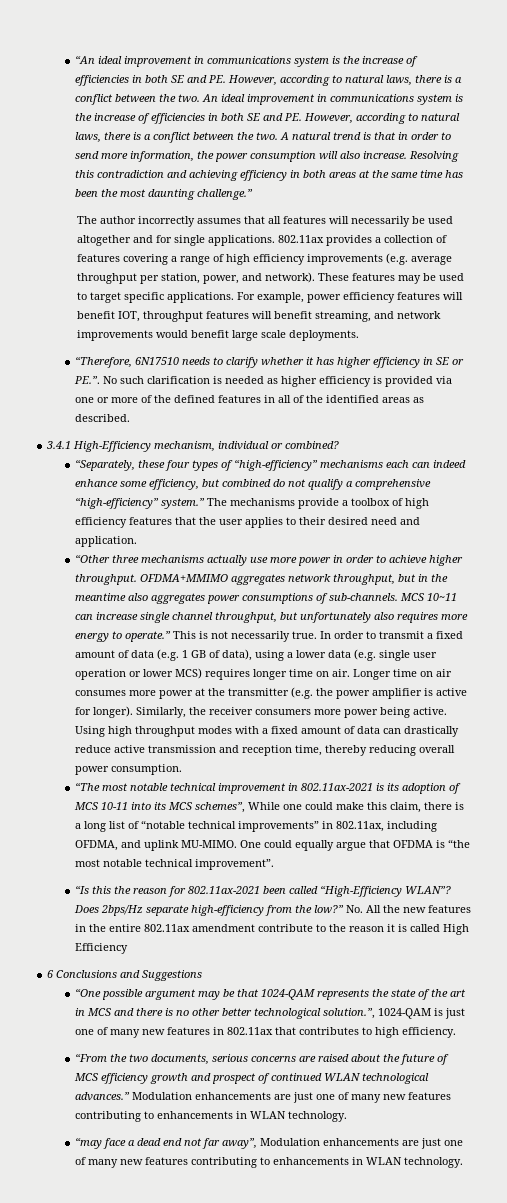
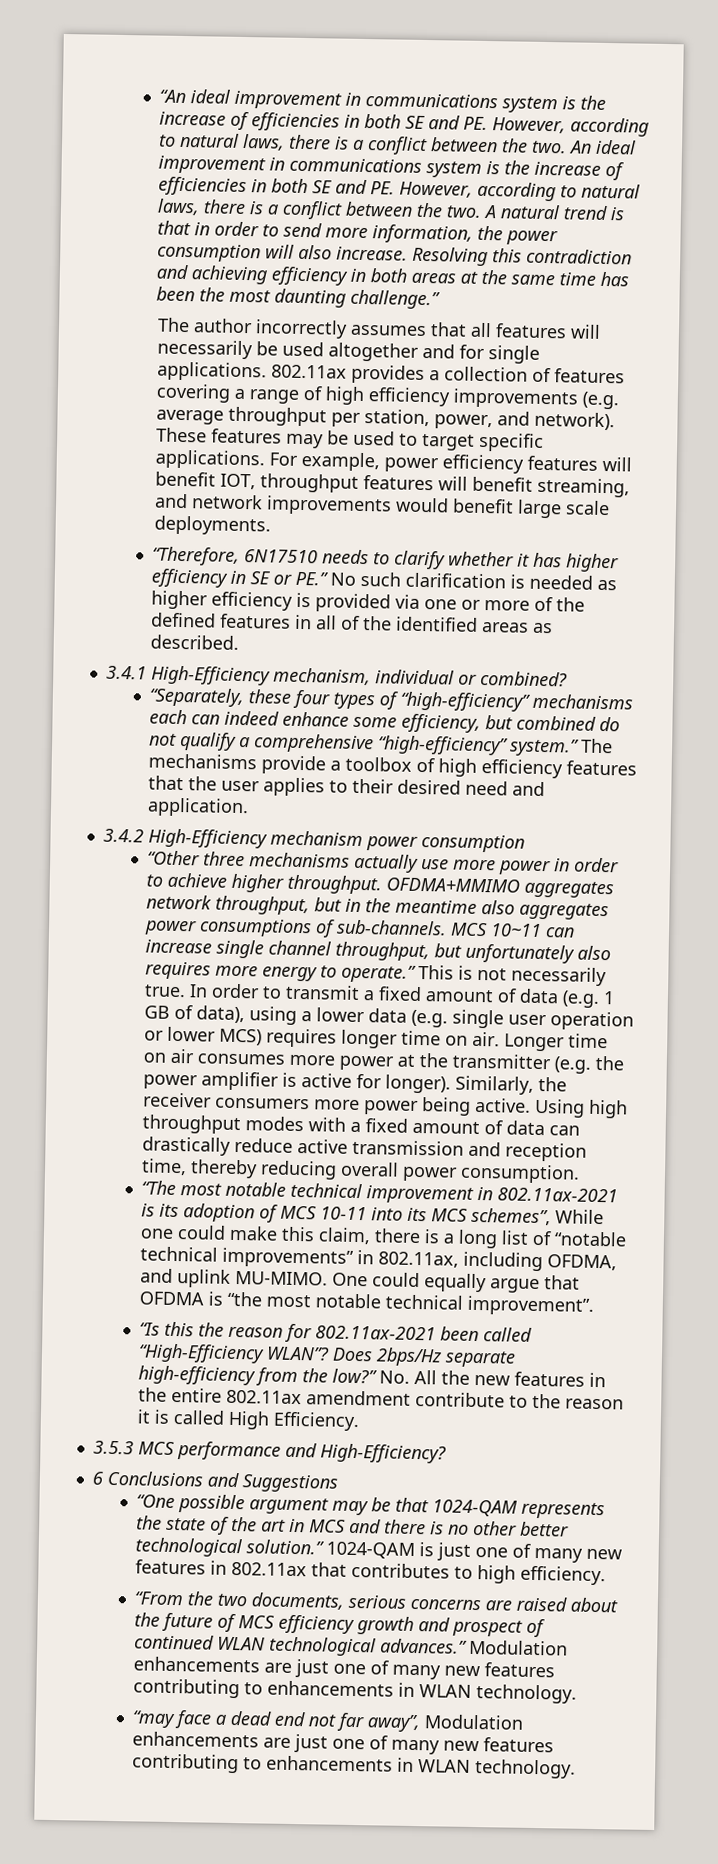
- “Therefore, 6N17510 needs to clarify whether it has higher efficiency in SE or PE.”. No such clarification is needed as higher efficiency is provided via one or more of the defined features in all of the identified areas as described.
+ “Therefore, 6N17510 needs to clarify whether it has higher efficiency in SE or PE.” No such clarification is needed as higher efficiency is provided via one or more of the defined features in all of the identified areas as described.
+ 3.4.2 High-Efficiency mechanism power consumption
- No. All the new features in the entire 802.11ax amendment contribute to the reason it is called High Efficiency
+ No. All the new features in the entire 802.11ax amendment contribute to the reason it is called High Efficiency.
+ 3.5.3 MCS performance and High-Efficiency?
- “One possible argument may be that 1024-QAM represents the state of the art in MCS and there is no other better technological solution.”, 1024-QAM is just one of many new features in 802.11ax that contributes to high efficiency.
+ “One possible argument may be that 1024-QAM represents the state of the art in MCS and there is no other better technological solution.” 1024-QAM is just one of many new features in 802.11ax that contributes to high efficiency.

